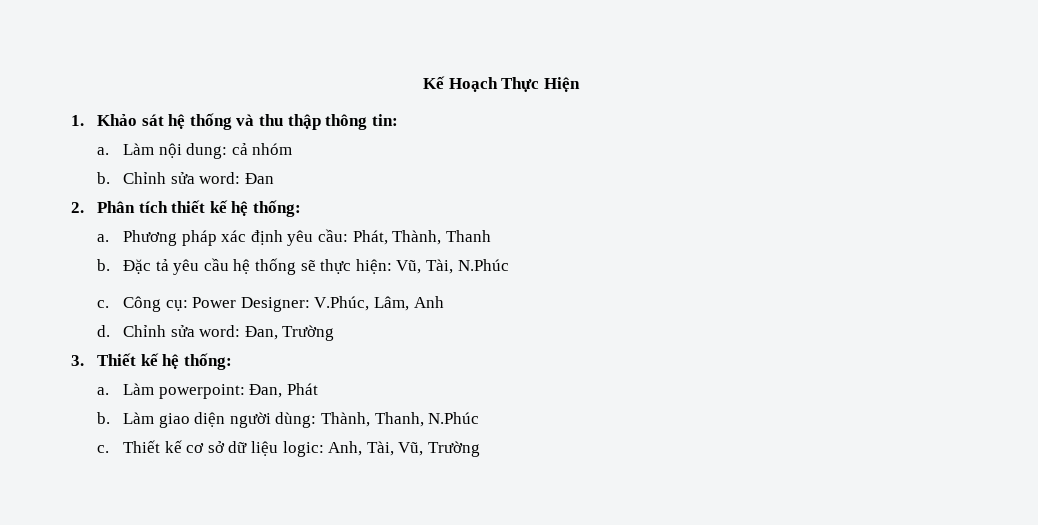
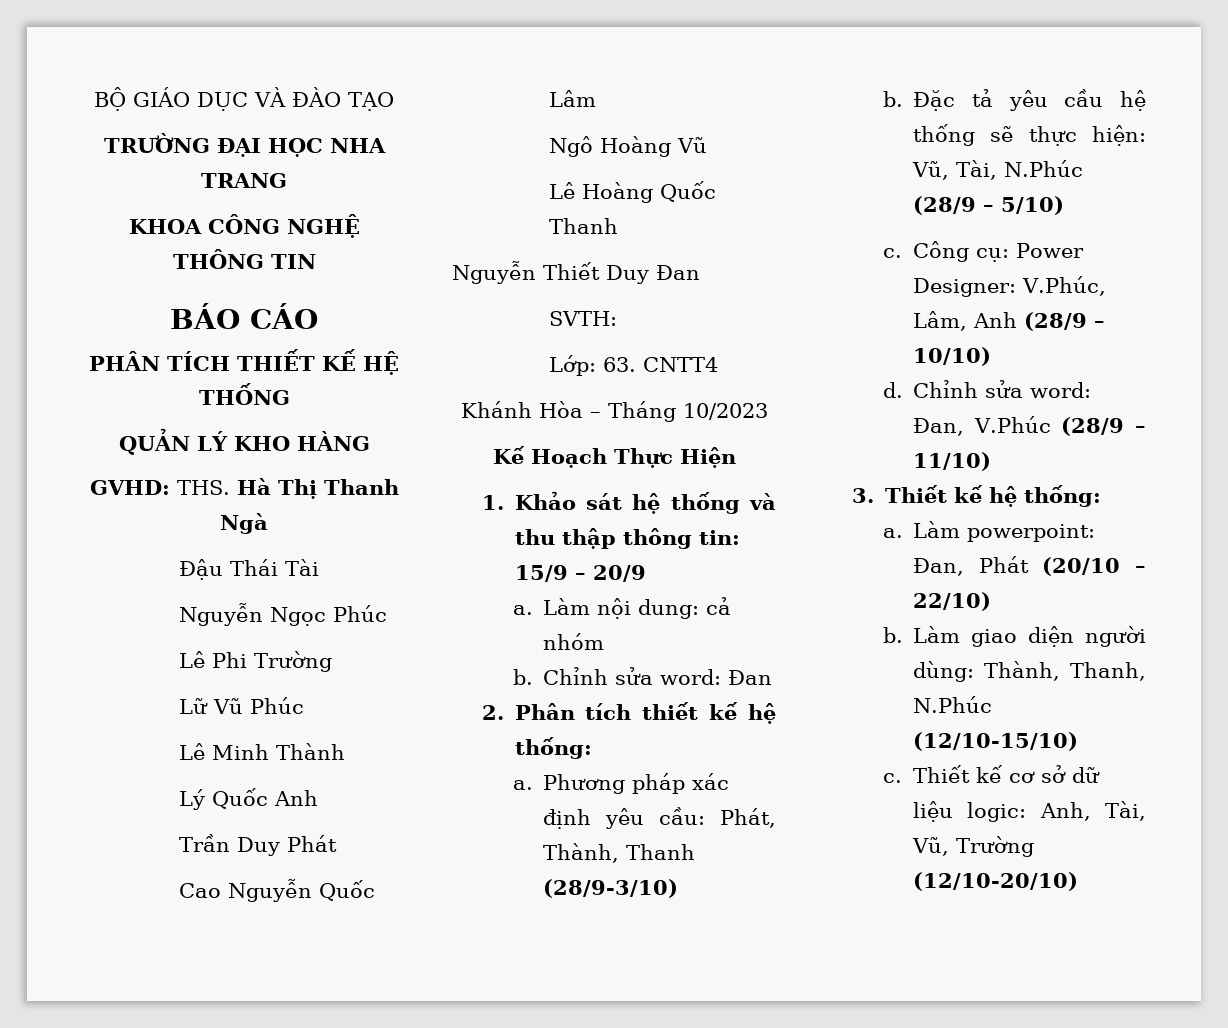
+ BỘ GIÁO DỤC VÀ ĐÀO TẠO
+ TRƯỜNG ĐẠI HỌC NHA TRANG
+ KHOA CÔNG NGHỆ THÔNG TIN
+ BÁO CÁO
+ PHÂN TÍCH THIẾT KẾ HỆ THỐNG
+ QUẢN LÝ KHO HÀNG
+ GVHD: THS. Hà Thị Thanh Ngà
+ Đậu Thái Tài
+ Nguyễn Ngọc Phúc
+ Lê Phi Trường
+ Lữ Vũ Phúc
+ Lê Minh Thành
+ Lý Quốc Anh
+ Trần Duy Phát
+ Cao Nguyễn Quốc Lâm
+ Ngô Hoàng Vũ
+ Lê Hoàng Quốc Thanh
+ Nguyễn Thiết Duy Đan
+ SVTH:
+ Lớp: 63. CNTT4
+ Khánh Hòa – Tháng 10/2023
- 1. Khảo sát hệ thống và thu thập thông tin:
+ 1. Khảo sát hệ thống và thu thập thông tin: 15/9 – 20/9
- Phương pháp xác định yêu cầu: Phát, Thành, Thanh
+ Phương pháp xác định yêu cầu: Phát, Thành, Thanh (28/9-3/10)
- Đặc tả yêu cầu hệ thống sẽ thực hiện: Vũ, Tài, N.Phúc
+ Đặc tả yêu cầu hệ thống sẽ thực hiện: Vũ, Tài, N.Phúc (28/9 – 5/10)
- Công cụ: Power Designer: V.Phúc, Lâm, Anh
+ Công cụ: Power Designer: V.Phúc, Lâm, Anh (28/9 – 10/10)
- Chỉnh sửa word: Đan, Trường
+ Chỉnh sửa word: Đan, V.Phúc (28/9 – 11/10)
- Làm powerpoint: Đan, Phát
+ Làm powerpoint: Đan, Phát (20/10 – 22/10)
- Làm giao diện người dùng: Thành, Thanh, N.Phúc
+ Làm giao diện người dùng: Thành, Thanh, N.Phúc (12/10-15/10)
- Thiết kế cơ sở dữ liệu logic: Anh, Tài, Vũ, Trường
+ Thiết kế cơ sở dữ liệu logic: Anh, Tài, Vũ, Trường (12/10-20/10)

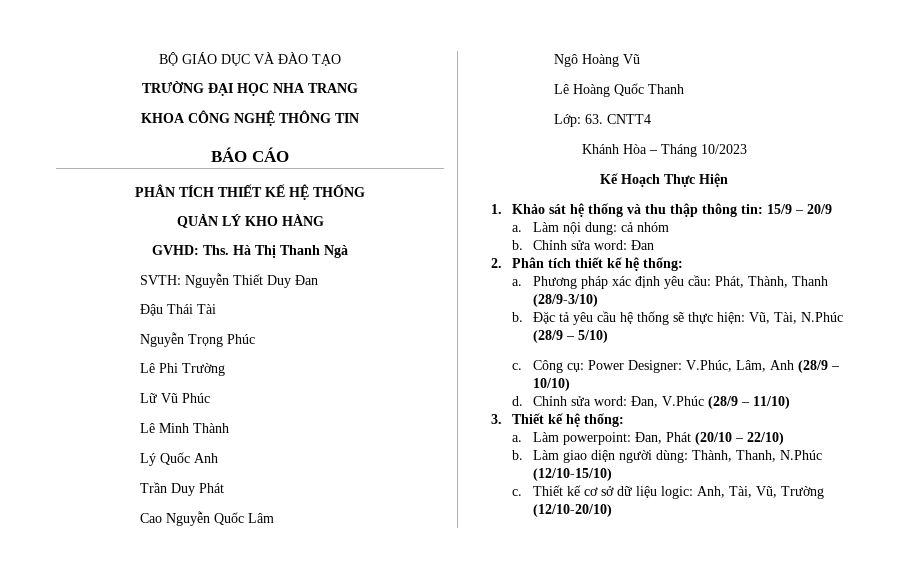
- GVHD: THS. Hà Thị Thanh Ngà
+ GVHD: Ths. Hà Thị Thanh Ngà
+ SVTH: Nguyễn Thiết Duy Đan
- Nguyễn Ngọc Phúc
+ Nguyễn Trọng Phúc
- Nguyễn Thiết Duy Đan
- SVTH:

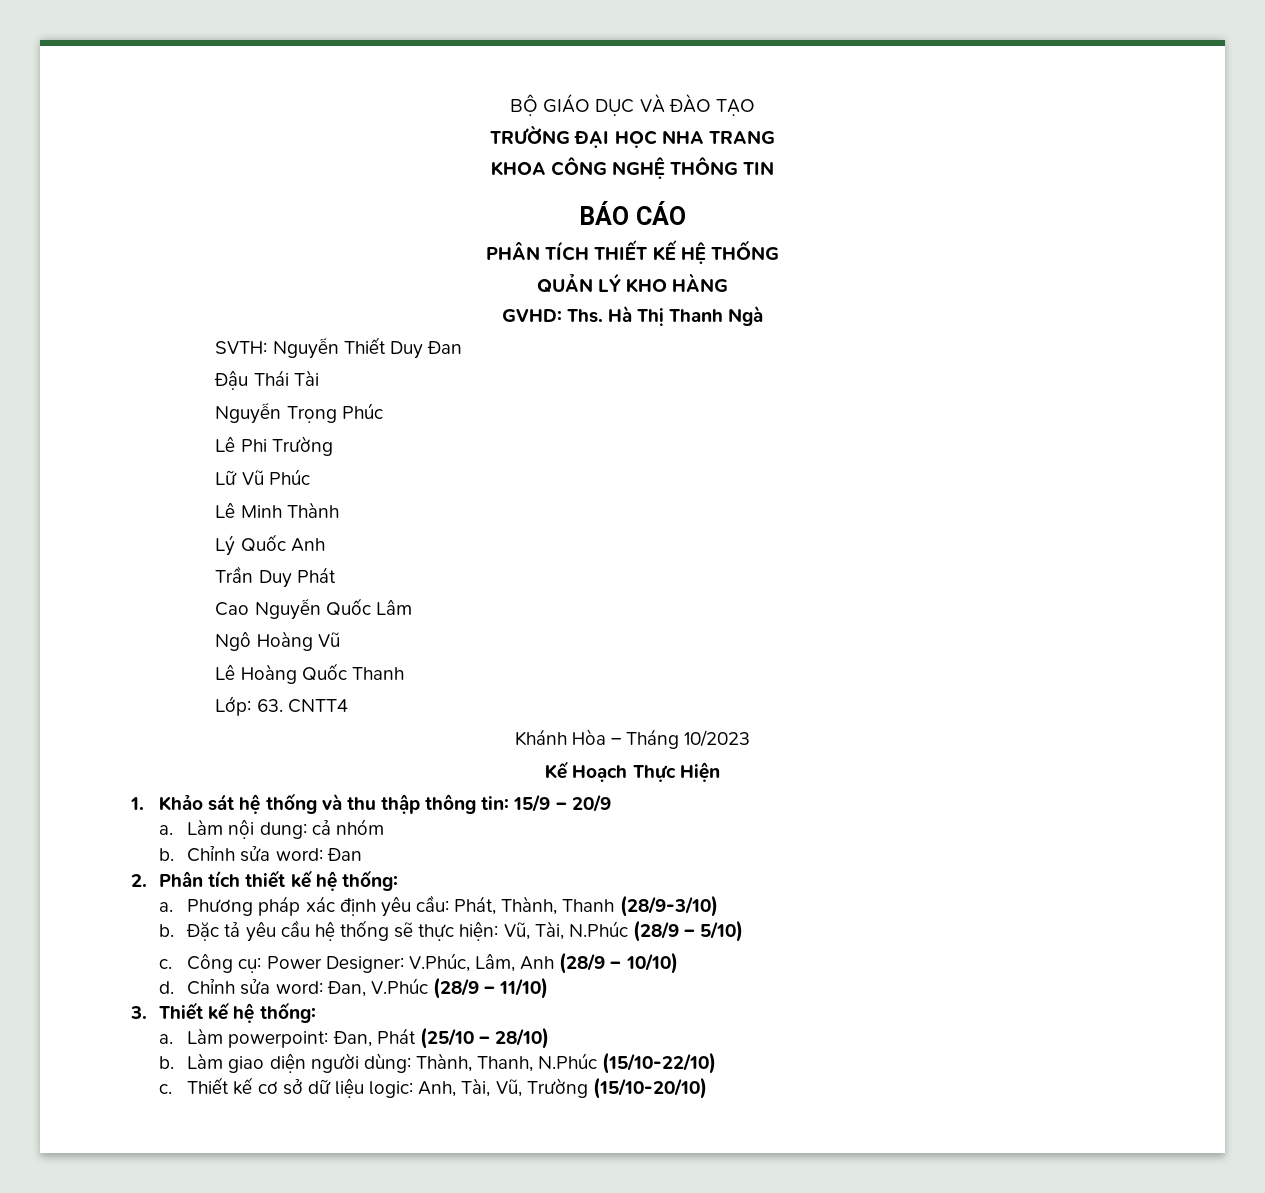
- Làm powerpoint: Đan, Phát (20/10 – 22/10)
+ Làm powerpoint: Đan, Phát (25/10 – 28/10)
- Làm giao diện người dùng: Thành, Thanh, N.Phúc (12/10-15/10)
+ Làm giao diện người dùng: Thành, Thanh, N.Phúc (15/10-22/10)
- Thiết kế cơ sở dữ liệu logic: Anh, Tài, Vũ, Trường (12/10-20/10)
+ Thiết kế cơ sở dữ liệu logic: Anh, Tài, Vũ, Trường (15/10-20/10)

